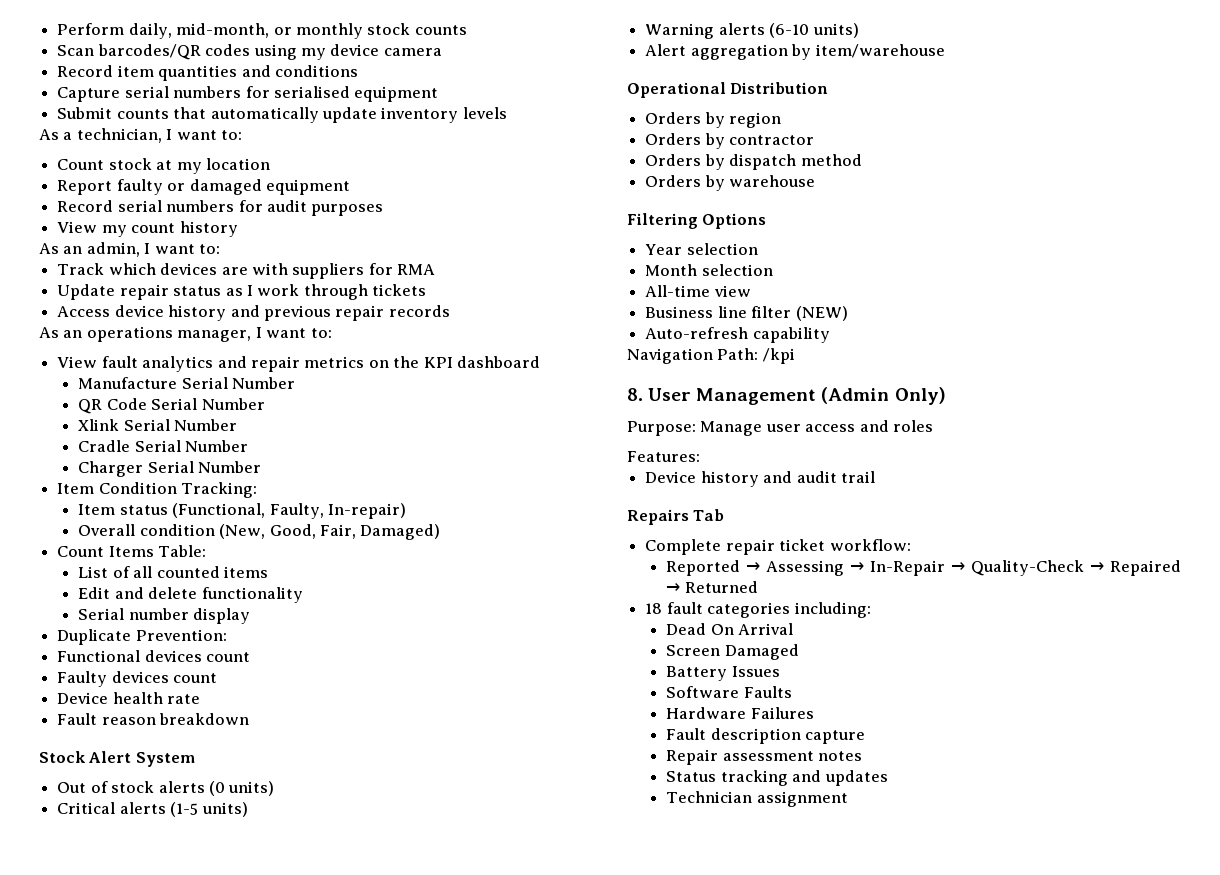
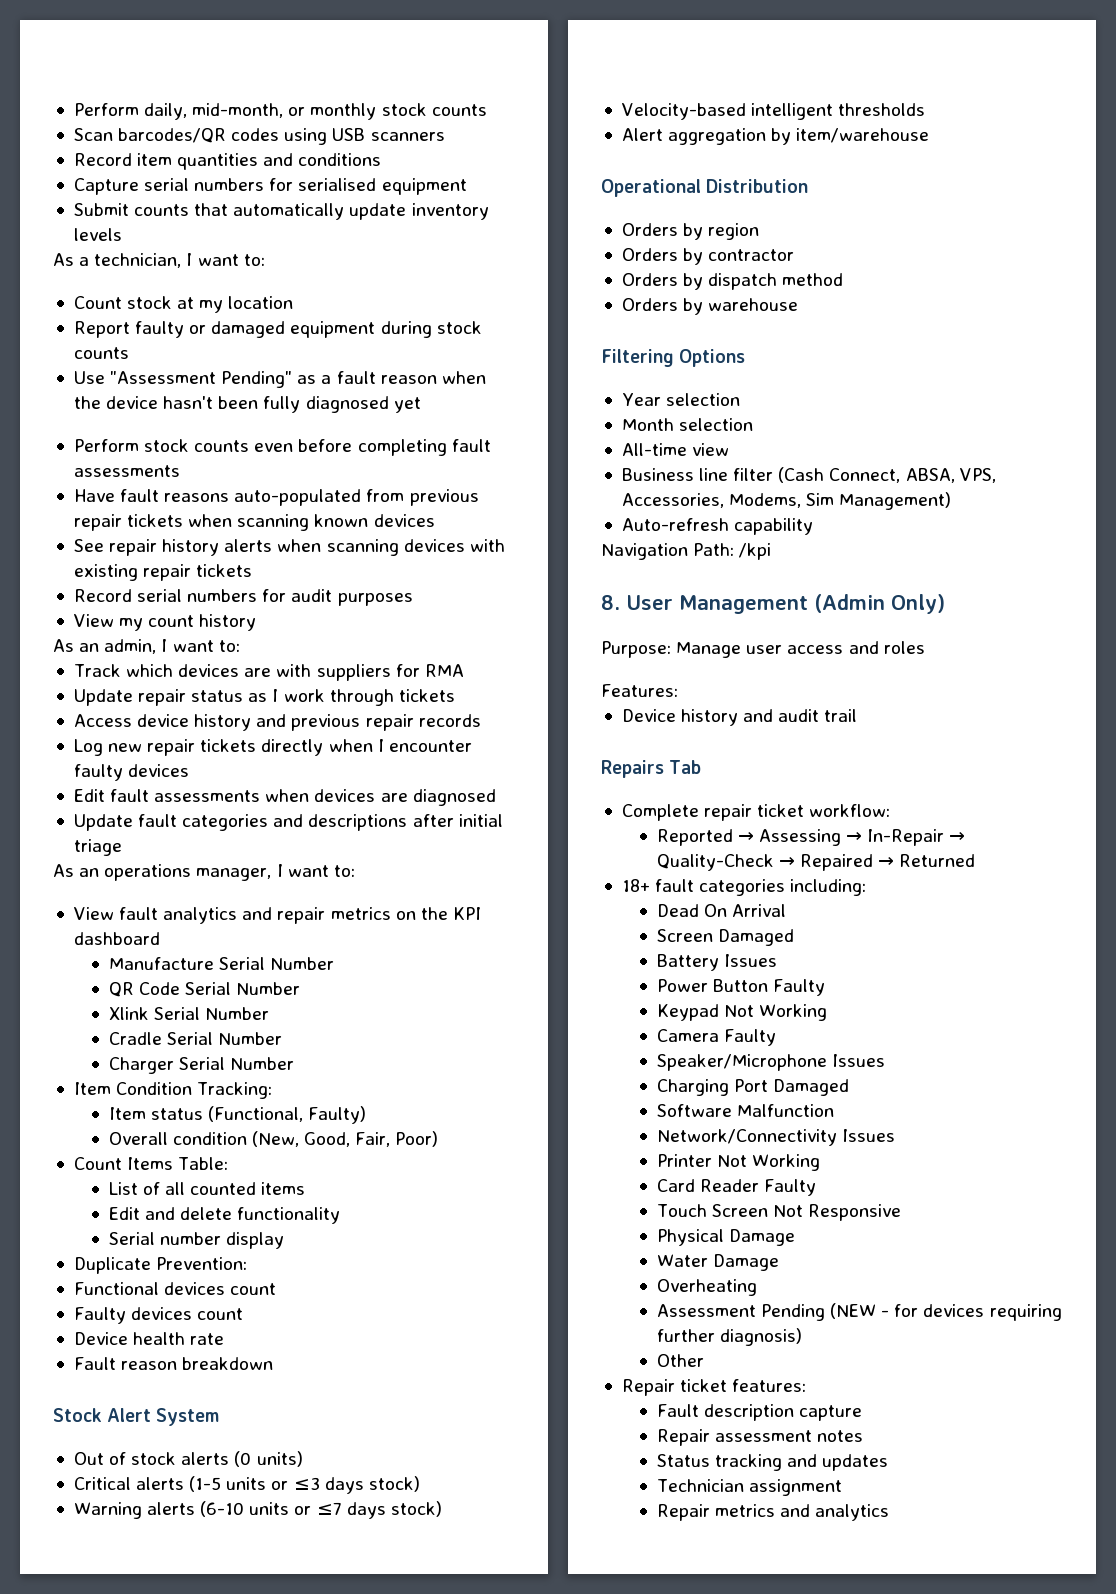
- Scan barcodes/QR codes using my device camera
+ Scan barcodes/QR codes using USB scanners
- Report faulty or damaged equipment
+ Report faulty or damaged equipment during stock counts
+ Use "Assessment Pending" as a fault reason when the device hasn't been fully diagnosed yet
+ Perform stock counts even before completing fault assessments
+ Have fault reasons auto-populated from previous repair tickets when scanning known devices
+ See repair history alerts when scanning devices with existing repair tickets
+ Log new repair tickets directly when I encounter faulty devices
+ Edit fault assessments when devices are diagnosed
+ Update fault categories and descriptions after initial triage
- Item status (Functional, Faulty, In-repair)
+ Item status (Functional, Faulty)
- Overall condition (New, Good, Fair, Damaged)
+ Overall condition (New, Good, Fair, Poor)
- Critical alerts (1-5 units)
- Warning alerts (6-10 units)
+ Critical alerts (1-5 units or ≤3 days stock)
+ Warning alerts (6-10 units or ≤7 days stock)
+ Velocity-based intelligent thresholds
- Business line filter (NEW)
+ Business line filter (Cash Connect, ABSA, VPS, Accessories, Modems, Sim Management)
- 18 fault categories including:
+ 18+ fault categories including:
- Software Faults
- Hardware Failures
+ Power Button Faulty
+ Keypad Not Working
+ Camera Faulty
+ Speaker/Microphone Issues
+ Charging Port Damaged
+ Software Malfunction
+ Network/Connectivity Issues
+ Printer Not Working
+ Card Reader Faulty
+ Touch Screen Not Responsive
+ Physical Damage
+ Water Damage
+ Overheating
+ Assessment Pending (NEW - for devices requiring further diagnosis)
+ Other
+ Repair ticket features:
+ Repair metrics and analytics

